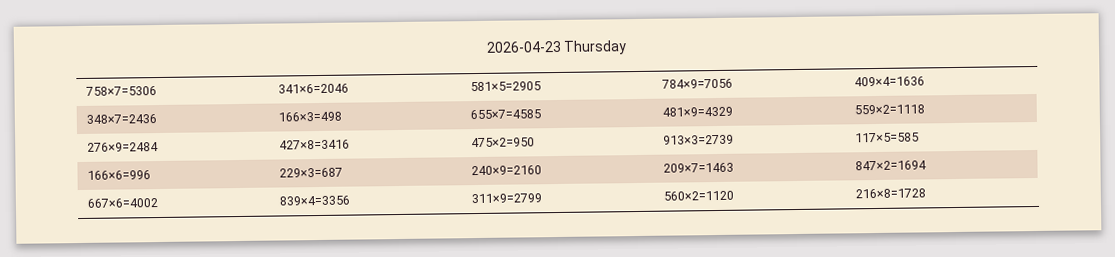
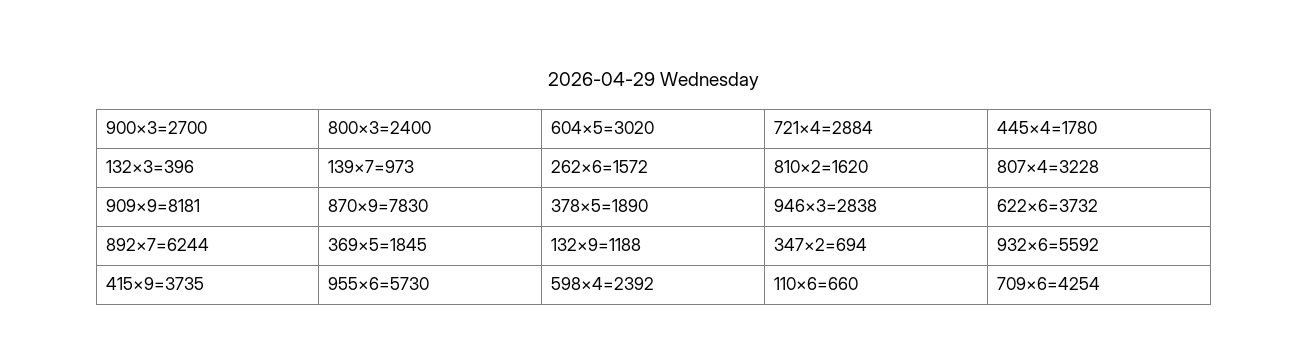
- 2026-04-23 Thursday
- 758×7=5306 | 341×6=2046 | 581×5=2905 | 784×9=7056 | 409×4=1636
- 348×7=2436 | 166×3=498 | 655×7=4585 | 481×9=4329 | 559×2=1118
- 276×9=2484 | 427×8=3416 | 475×2=950 | 913×3=2739 | 117×5=585
- 166×6=996 | 229×3=687 | 240×9=2160 | 209×7=1463 | 847×2=1694
- 667×6=4002 | 839×4=3356 | 311×9=2799 | 560×2=1120 | 216×8=1728
+ 2026-04-29 Wednesday
+ 900×3=2700 | 800×3=2400 | 604×5=3020 | 721×4=2884 | 445×4=1780
+ 132×3=396 | 139×7=973 | 262×6=1572 | 810×2=1620 | 807×4=3228
+ 909×9=8181 | 870×9=7830 | 378×5=1890 | 946×3=2838 | 622×6=3732
+ 892×7=6244 | 369×5=1845 | 132×9=1188 | 347×2=694 | 932×6=5592
+ 415×9=3735 | 955×6=5730 | 598×4=2392 | 110×6=660 | 709×6=4254

